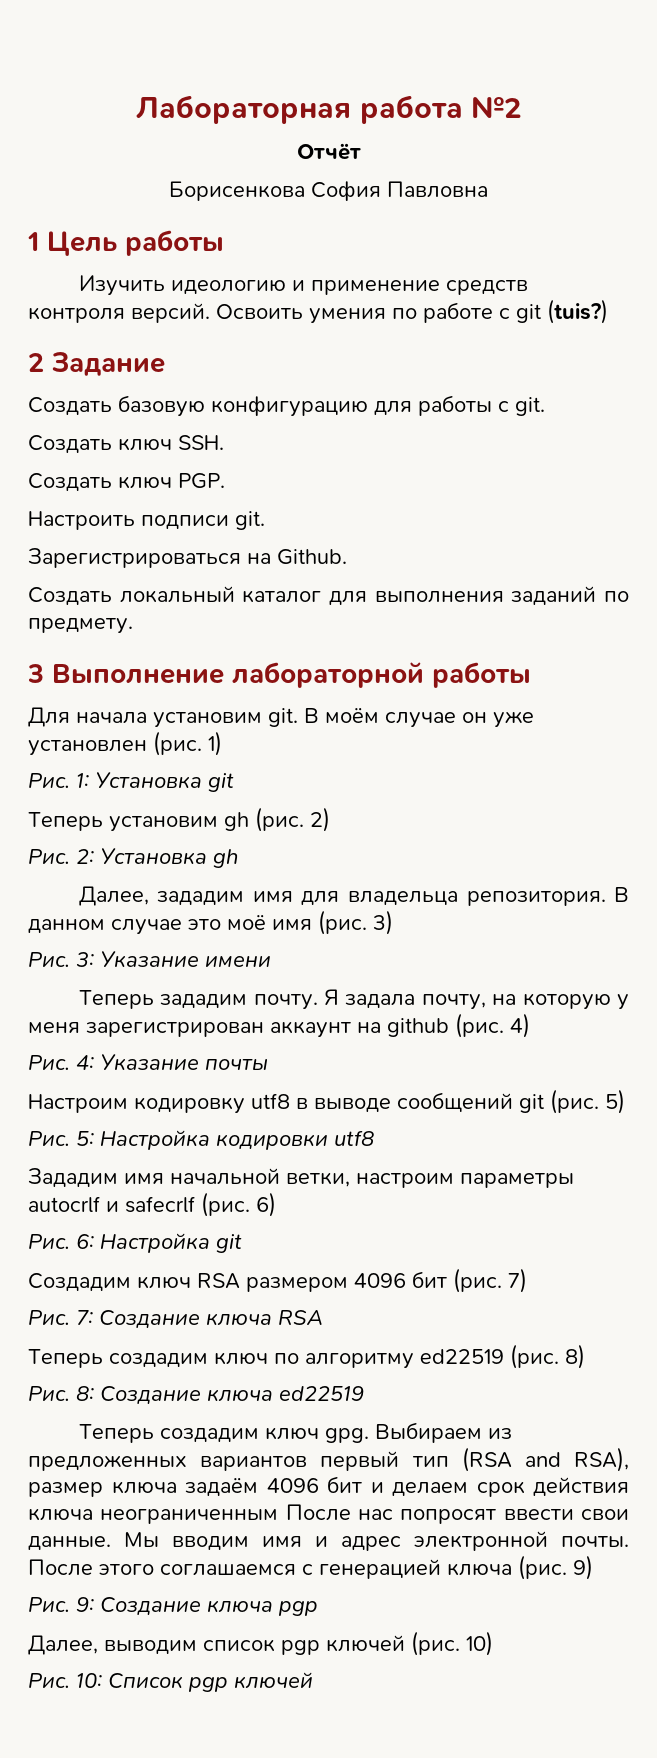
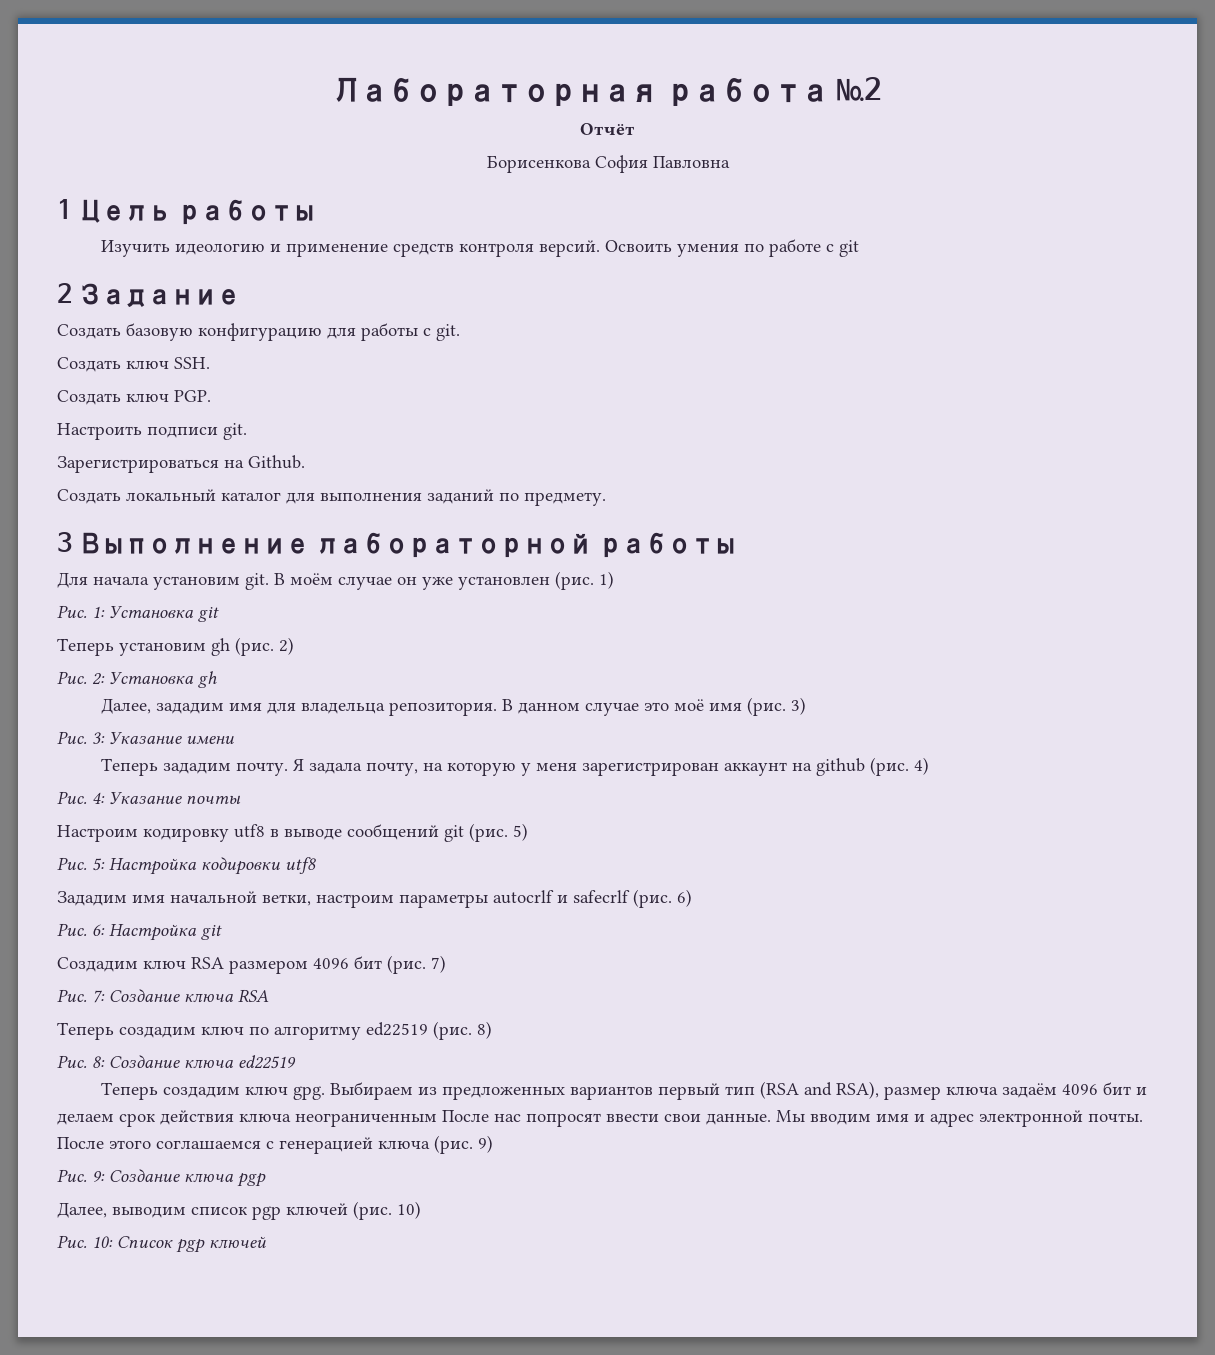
- Освоить умения по работе с git (tuis?)
+ Освоить умения по работе с git

